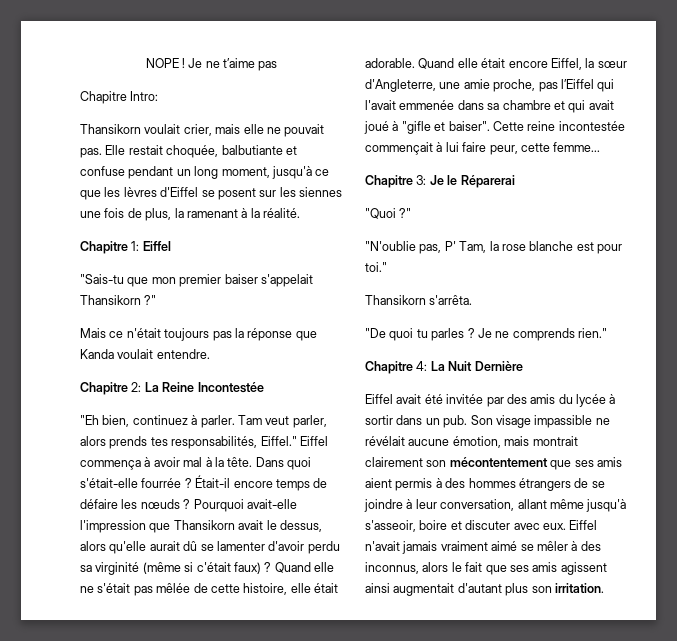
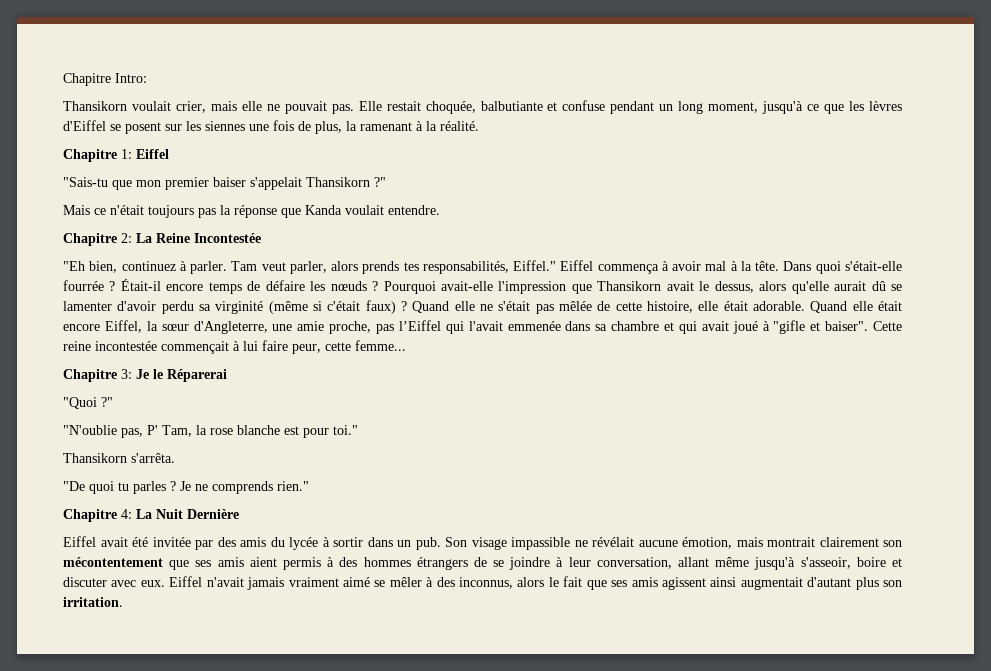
- NOPE ! Je ne t’aime pas

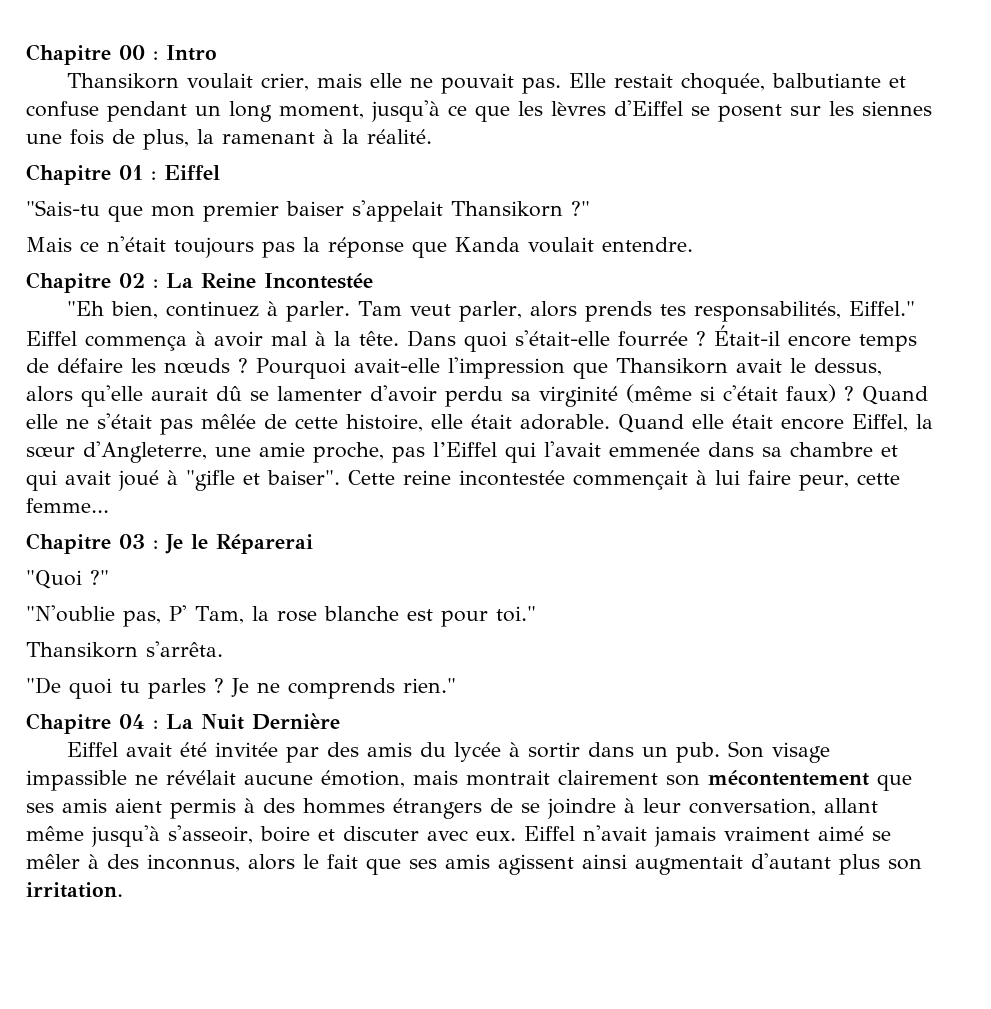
- Chapitre Intro:
+ Chapitre 00 : Intro
- Chapitre 1: Eiffel
+ Chapitre 01 : Eiffel
- Chapitre 2: La Reine Incontestée
+ Chapitre 02 : La Reine Incontestée
- Chapitre 3: Je le Réparerai
+ Chapitre 03 : Je le Réparerai
- Chapitre 4: La Nuit Dernière
+ Chapitre 04 : La Nuit Dernière

